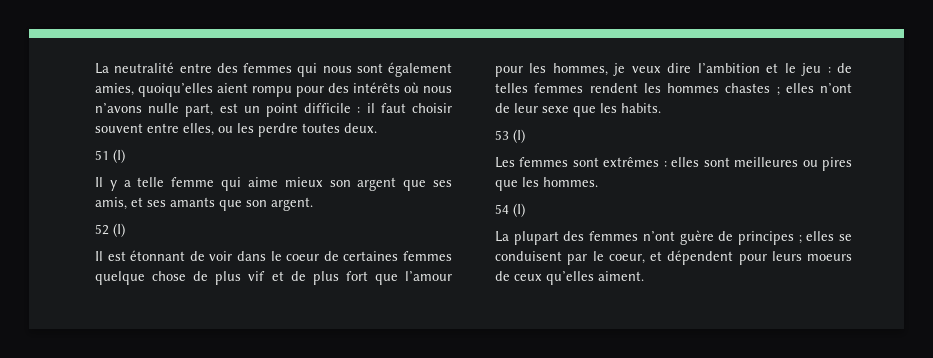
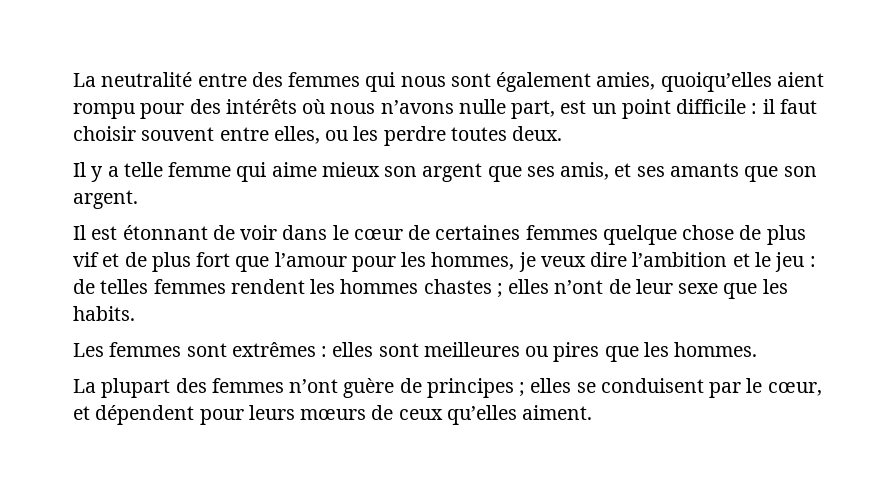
- 51 (I)
- 52 (I)
- Il est étonnant de voir dans le coeur de certaines femmes quelque chose de plus vif et de plus fort que l’amour pour les hommes, je veux dire l’ambition et le jeu : de telles femmes rendent les hommes chastes ; elles n’ont de leur sexe que les habits.
+ Il est étonnant de voir dans le cœur de certaines femmes quelque chose de plus vif et de plus fort que l’amour pour les hommes, je veux dire l’ambition et le jeu : de telles femmes rendent les hommes chastes ; elles n’ont de leur sexe que les habits.
- 53 (I)
- 54 (I)
- La plupart des femmes n’ont guère de principes ; elles se conduisent par le coeur, et dépendent pour leurs moeurs de ceux qu’elles aiment.
+ La plupart des femmes n’ont guère de principes ; elles se conduisent par le cœur, et dépendent pour leurs mœurs de ceux qu’elles aiment.

